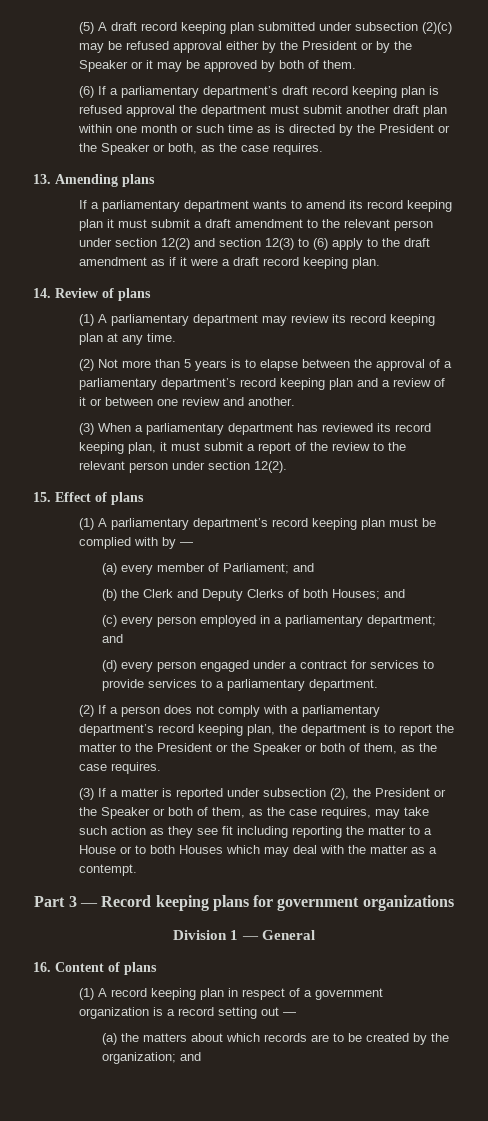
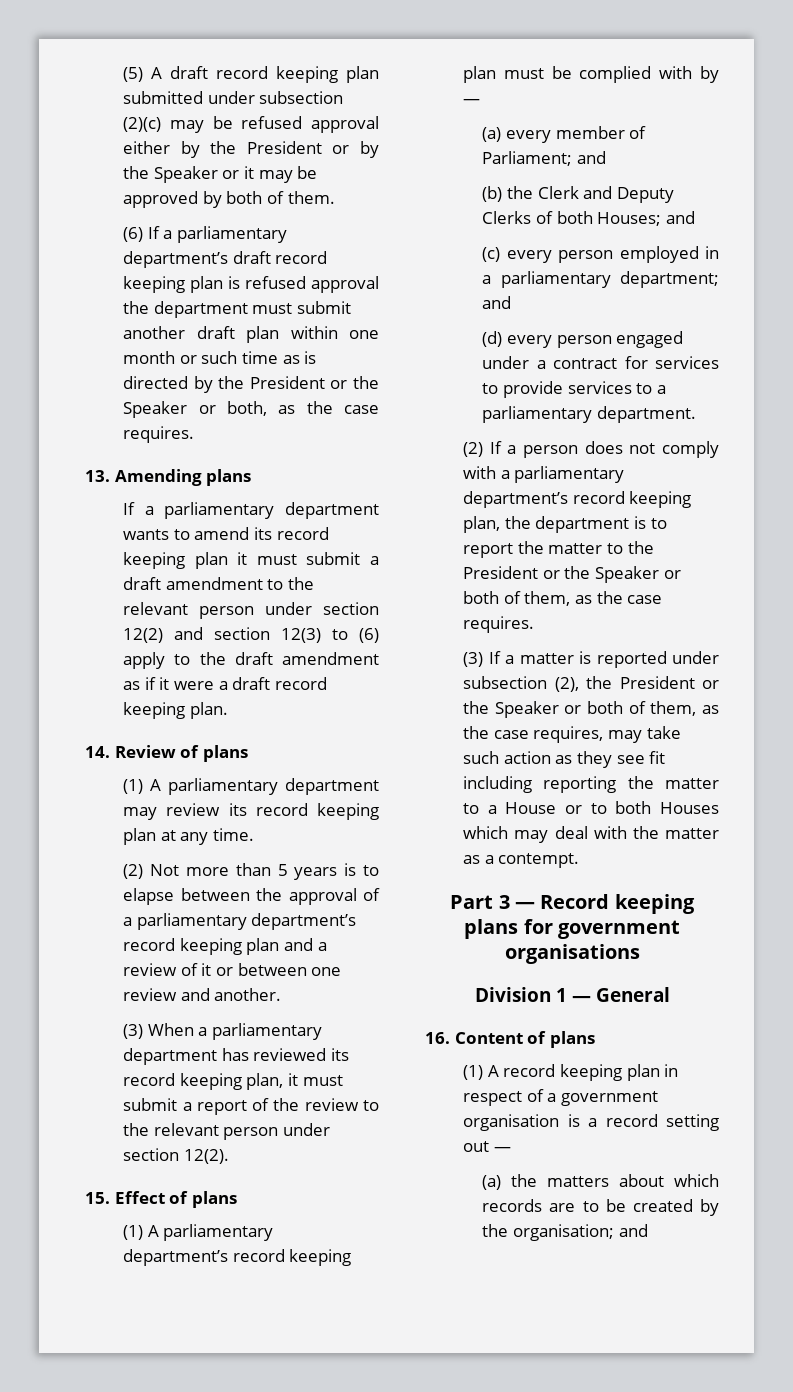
- Part 3 — Record keeping plans for government organizations
+ Part 3 — Record keeping plans for government organisations
- (1) A record keeping plan in respect of a government organization is a record setting out —
+ (1) A record keeping plan in respect of a government organisation is a record setting out —
- (a) the matters about which records are to be created by the organization; and
+ (a) the matters about which records are to be created by the organisation; and

